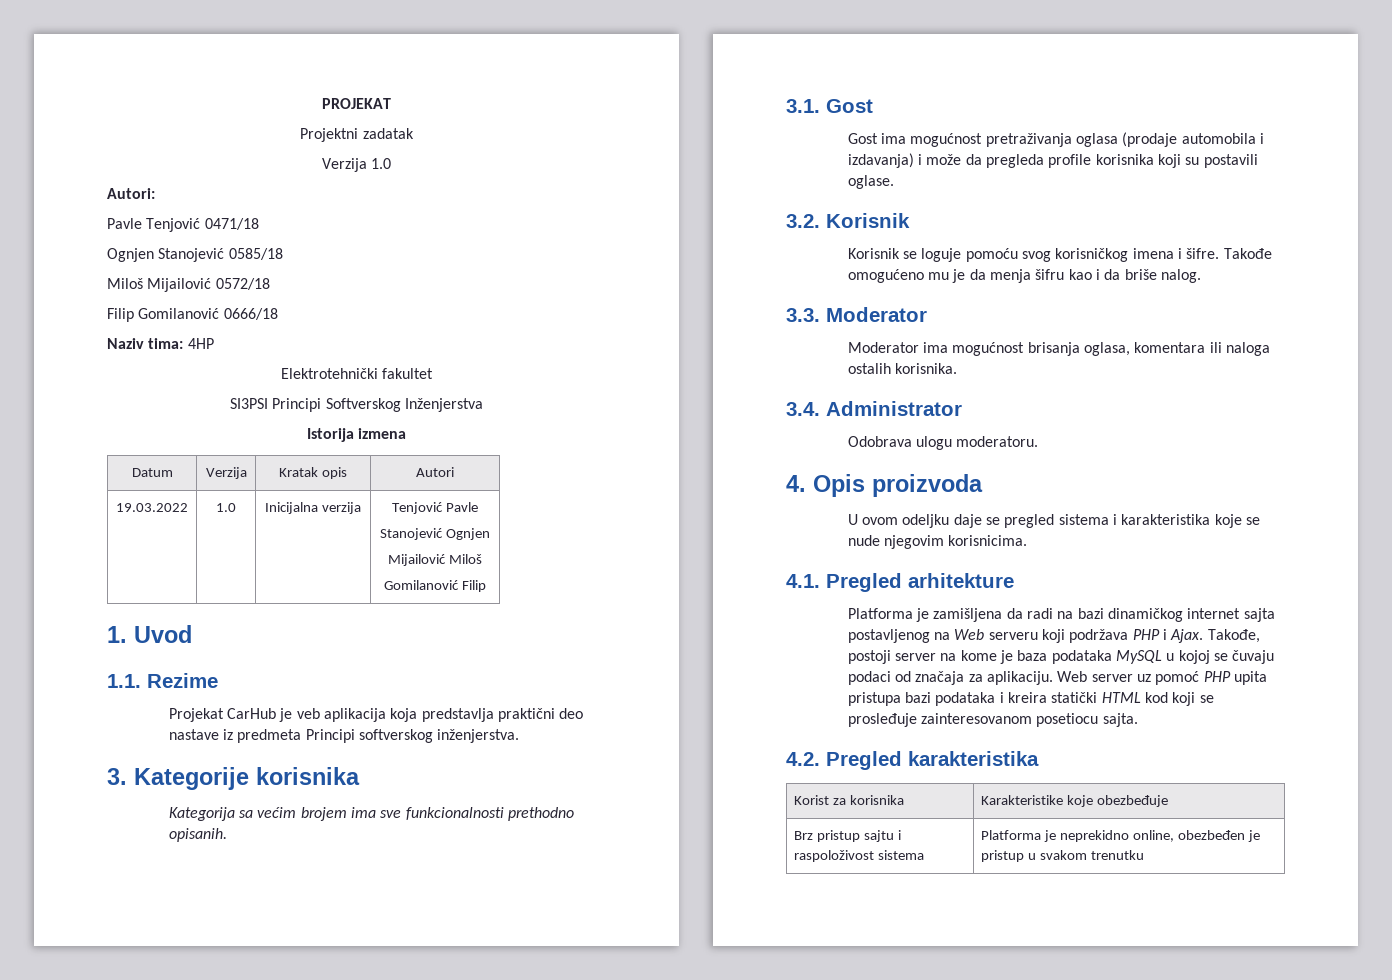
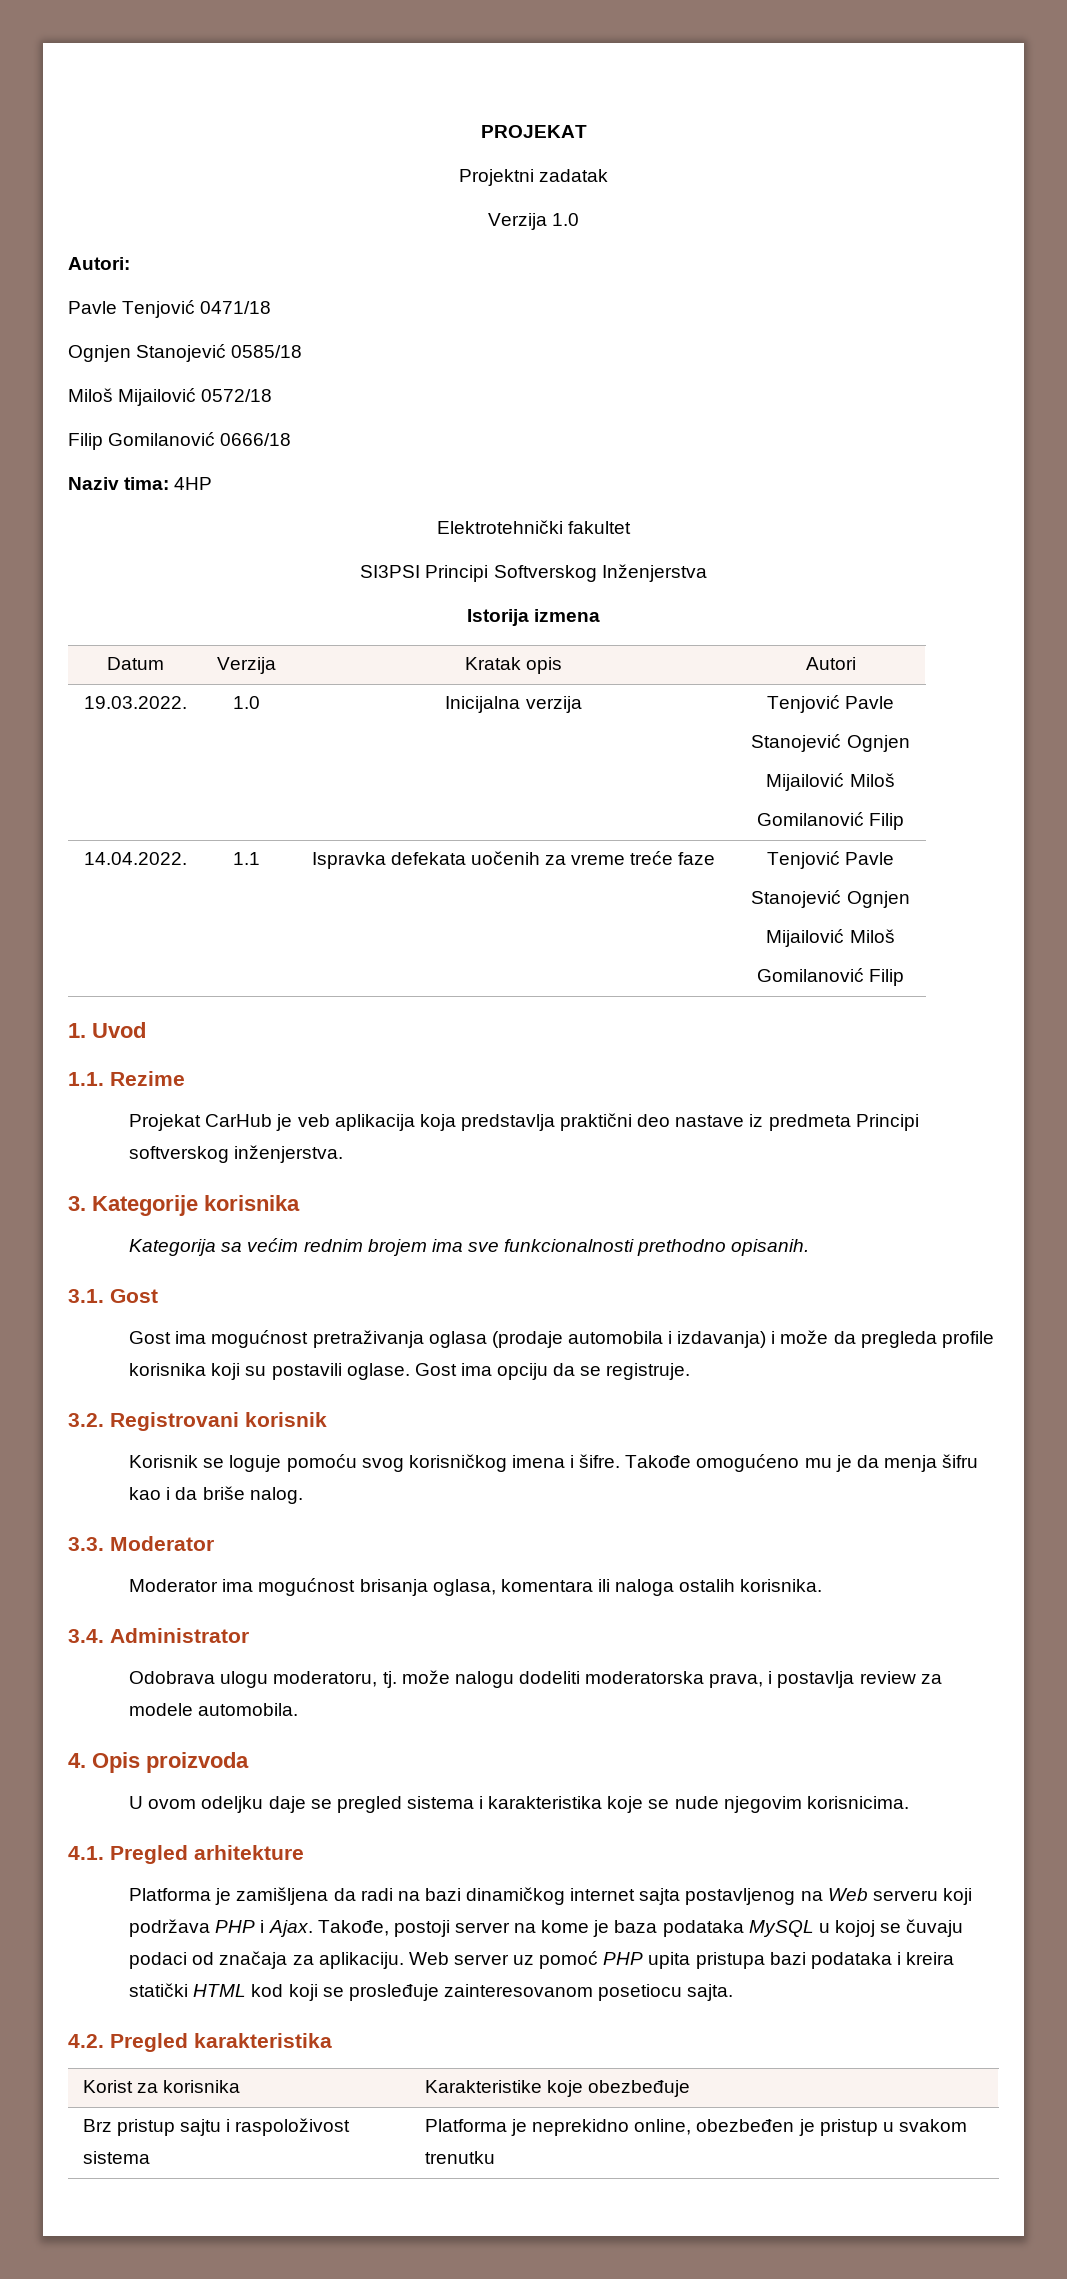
- 19.03.2022 | 1.0 | Inicijalna verzija | Tenjović Pavle
+ 19.03.2022. | 1.0 | Inicijalna verzija | Tenjović Pavle
+ 14.04.2022. | 1.1 | Ispravka defekata uočenih za vreme treće faze | Tenjović Pavle
+ Stanojević Ognjen
+ Mijailović Miloš
+ Gomilanović Filip
- Kategorija sa većim brojem ima sve funkcionalnosti prethodno opisanih.
+ Kategorija sa većim rednim brojem ima sve funkcionalnosti prethodno opisanih.
+ Gost ima opciju da se registruje.
- 3.2. Korisnik
+ 3.2. Registrovani korisnik
- Odobrava ulogu moderatoru.
+ Odobrava ulogu moderatoru, tj. može nalogu dodeliti moderatorska prava, i postavlja review za modele automobila.

